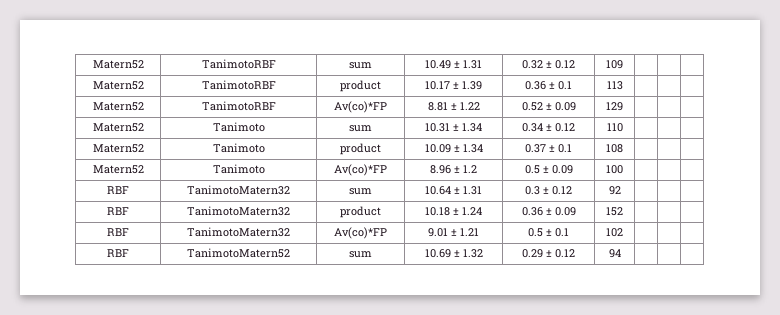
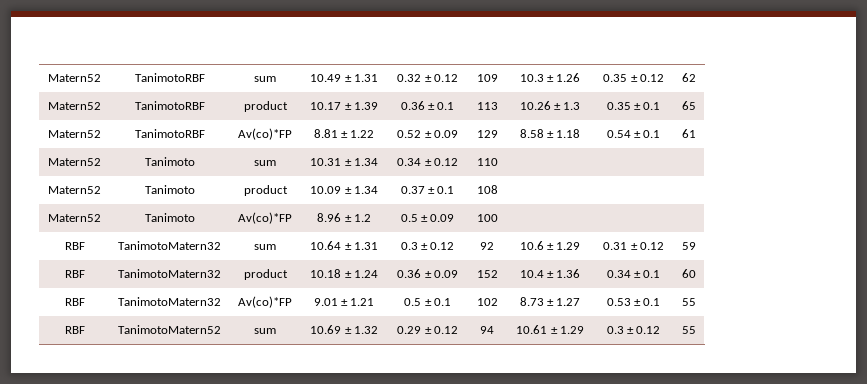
- Matern52 | TanimotoRBF | sum | 10.49 ± 1.31 | 0.32 ± 0.12 | 109 | | |
+ Matern52 | TanimotoRBF | sum | 10.49 ± 1.31 | 0.32 ± 0.12 | 109 | 10.3 ± 1.26 | 0.35 ± 0.12 | 62
- Matern52 | TanimotoRBF | product | 10.17 ± 1.39 | 0.36 ± 0.1 | 113 | | |
+ Matern52 | TanimotoRBF | product | 10.17 ± 1.39 | 0.36 ± 0.1 | 113 | 10.26 ± 1.3 | 0.35 ± 0.1 | 65
- Matern52 | TanimotoRBF | Av(co)*FP | 8.81 ± 1.22 | 0.52 ± 0.09 | 129 | | |
+ Matern52 | TanimotoRBF | Av(co)*FP | 8.81 ± 1.22 | 0.52 ± 0.09 | 129 | 8.58 ± 1.18 | 0.54 ± 0.1 | 61
- RBF | TanimotoMatern32 | sum | 10.64 ± 1.31 | 0.3 ± 0.12 | 92 | | |
+ RBF | TanimotoMatern32 | sum | 10.64 ± 1.31 | 0.3 ± 0.12 | 92 | 10.6 ± 1.29 | 0.31 ± 0.12 | 59
- RBF | TanimotoMatern32 | product | 10.18 ± 1.24 | 0.36 ± 0.09 | 152 | | |
+ RBF | TanimotoMatern32 | product | 10.18 ± 1.24 | 0.36 ± 0.09 | 152 | 10.4 ± 1.36 | 0.34 ± 0.1 | 60
- RBF | TanimotoMatern32 | Av(co)*FP | 9.01 ± 1.21 | 0.5 ± 0.1 | 102 | | |
+ RBF | TanimotoMatern32 | Av(co)*FP | 9.01 ± 1.21 | 0.5 ± 0.1 | 102 | 8.73 ± 1.27 | 0.53 ± 0.1 | 55
- RBF | TanimotoMatern52 | sum | 10.69 ± 1.32 | 0.29 ± 0.12 | 94 | | |
+ RBF | TanimotoMatern52 | sum | 10.69 ± 1.32 | 0.29 ± 0.12 | 94 | 10.61 ± 1.29 | 0.3 ± 0.12 | 55

